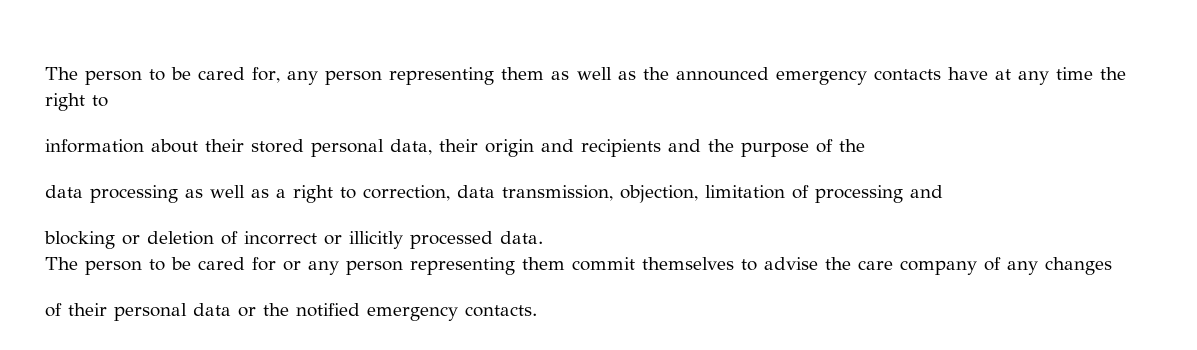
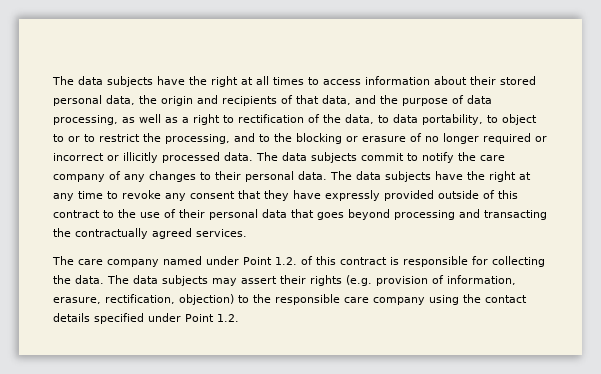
- The person to be cared for, any person representing them as well as the announced emergency contacts have at any time the right to
- information about their stored personal data, their origin and recipients and the purpose of the
- data processing as well as a right to correction, data transmission, objection, limitation of processing and
- blocking or deletion of incorrect or illicitly processed data.
- The person to be cared for or any person representing them commit themselves to advise the care company of any changes
- of their personal data or the notified emergency contacts.
+ The data subjects have the right at all times to access information about their stored personal data, the origin and recipients of that data, and the purpose of data processing, as well as a right to rectification of the data, to data portability, to object to or to restrict the processing, and to the blocking or erasure of no longer required or incorrect or illicitly processed data. The data subjects commit to notify the care company of any changes to their personal data. The data subjects have the right at any time to revoke any consent that they have expressly provided outside of this contract to the use of their personal data that goes beyond processing and transacting the contractually agreed services.
+ The care company named under Point 1.2. of this contract is responsible for collecting the data. The data subjects may assert their rights (e.g. provision of information, erasure, rectification, objection) to the responsible care company using the contact details specified under Point 1.2.

